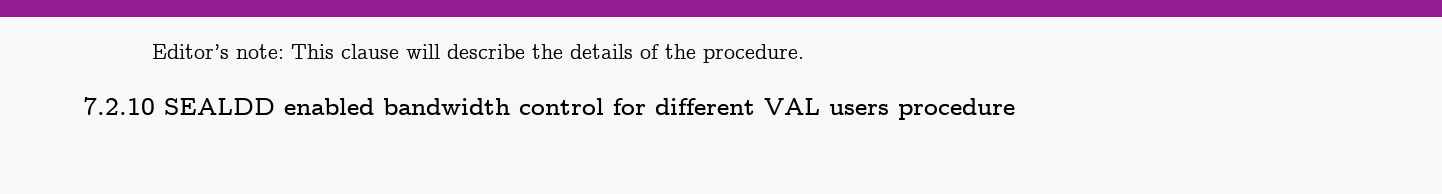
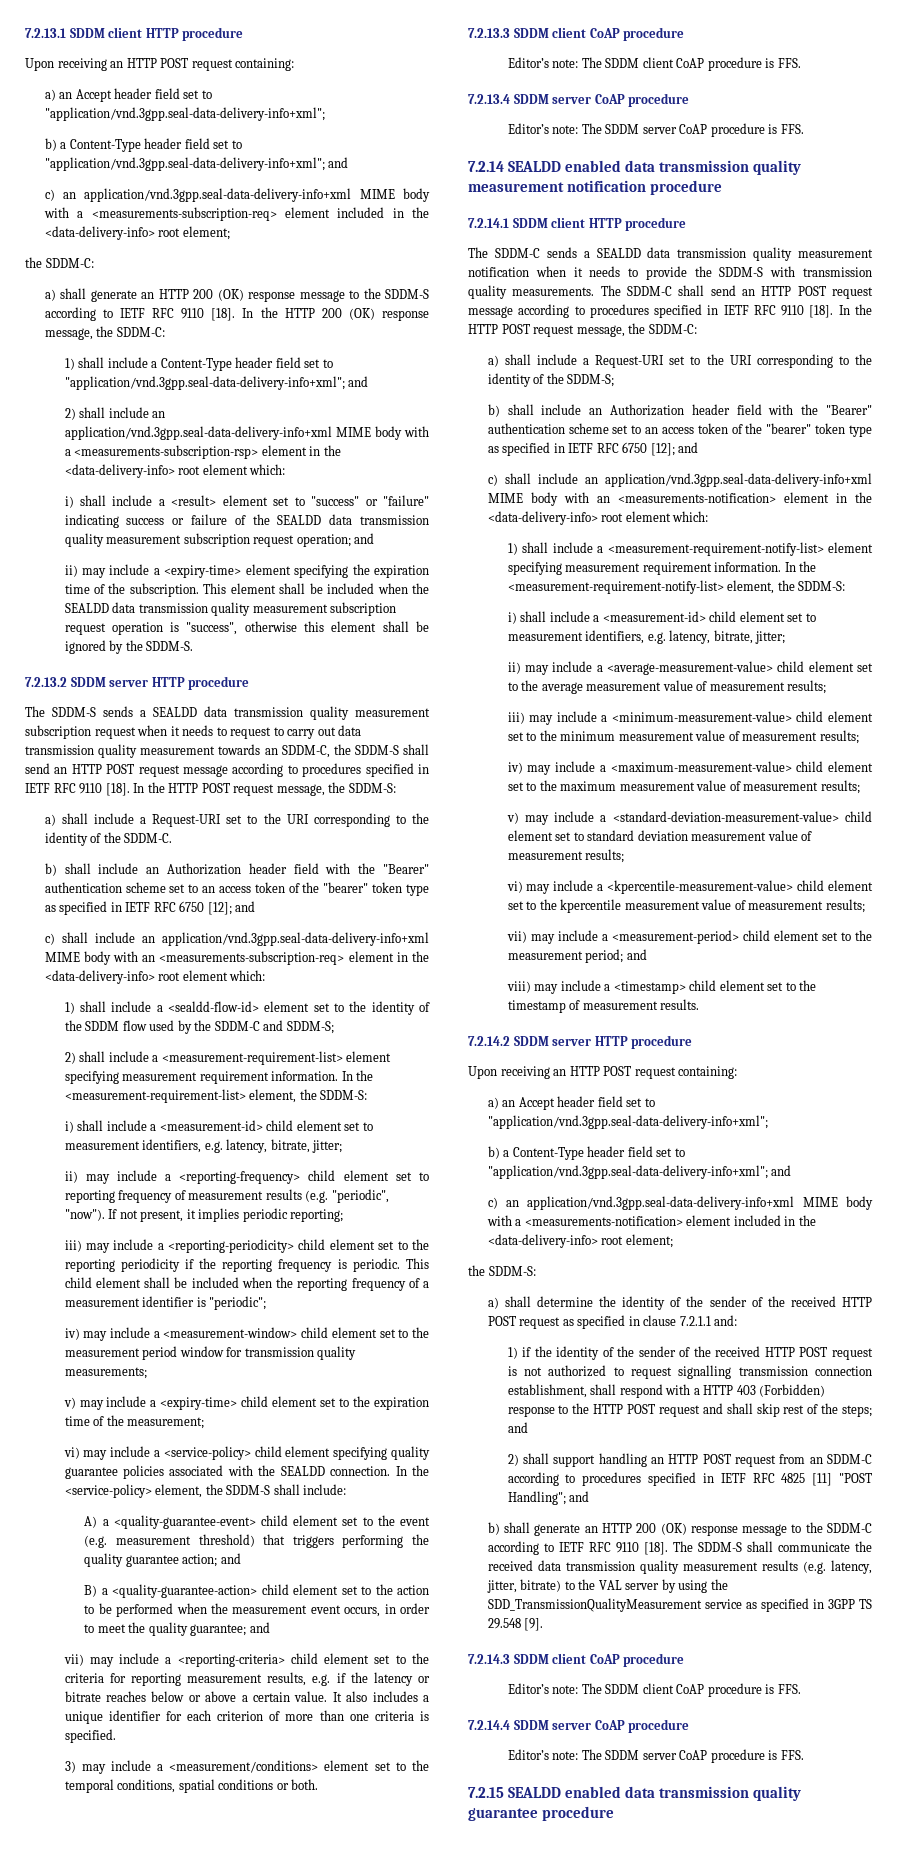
- Editor’s note: This clause will describe the details of the procedure.
- 7.2.10 SEALDD enabled bandwidth control for different VAL users procedure
+ 7.2.13.1 SDDM client HTTP procedure
+ Upon receiving an HTTP POST request containing:
+ a) an Accept header field set to "application/vnd.3gpp.seal-data-delivery-info+xml";
+ b) a Content-Type header field set to "application/vnd.3gpp.seal-data-delivery-info+xml"; and
+ c) an application/vnd.3gpp.seal-data-delivery-info+xml MIME body with a <measurements-subscription-req> element included in the <data-delivery-info> root element;
+ the SDDM-C:
+ a) shall generate an HTTP 200 (OK) response message to the SDDM-S according to IETF RFC 9110 [18]. In the HTTP 200 (OK) response message, the SDDM-C:
+ 1) shall include a Content-Type header field set to "application/vnd.3gpp.seal-data-delivery-info+xml"; and
+ 2) shall include an application/vnd.3gpp.seal-data-delivery-info+xml MIME body with a <measurements-subscription-rsp> element in the <data-delivery-info> root element which:
+ i) shall include a <result> element set to "success" or "failure" indicating success or failure of the SEALDD data transmission quality measurement subscription request operation; and
+ ii) may include a <expiry-time> element specifying the expiration time of the subscription. This element shall be included when the SEALDD data transmission quality measurement subscription request operation is "success", otherwise this element shall be ignored by the SDDM-S.
+ 7.2.13.2 SDDM server HTTP procedure
+ The SDDM-S sends a SEALDD data transmission quality measurement subscription request when it needs to request to carry out data transmission quality measurement towards an SDDM-C, the SDDM-S shall send an HTTP POST request message according to procedures specified in IETF RFC 9110 [18]. In the HTTP POST request message, the SDDM-S:
+ a) shall include a Request-URI set to the URI corresponding to the identity of the SDDM-C.
+ b) shall include an Authorization header field with the "Bearer" authentication scheme set to an access token of the "bearer" token type as specified in IETF RFC 6750 [12]; and
+ c) shall include an application/vnd.3gpp.seal-data-delivery-info+xml MIME body with an <measurements-subscription-req> element in the <data-delivery-info> root element which:
+ 1) shall include a <sealdd-flow-id> element set to the identity of the SDDM flow used by the SDDM-C and SDDM-S;
+ 2) shall include a <measurement-requirement-list> element specifying measurement requirement information. In the <measurement-requirement-list> element, the SDDM-S:
+ i) shall include a <measurement-id> child element set to measurement identifiers, e.g. latency, bitrate, jitter;
+ ii) may include a <reporting-frequency> child element set to reporting frequency of measurement results (e.g. "periodic", "now"). If not present, it implies periodic reporting;
+ iii) may include a <reporting-periodicity> child element set to the reporting periodicity if the reporting frequency is periodic. This child element shall be included when the reporting frequency of a measurement identifier is "periodic";
+ iv) may include a <measurement-window> child element set to the measurement period window for transmission quality measurements;
+ v) may include a <expiry-time> child element set to the expiration time of the measurement;
+ vi) may include a <service-policy> child element specifying quality guarantee policies associated with the SEALDD connection. In the <service-policy> element, the SDDM-S shall include:
+ A) a <quality-guarantee-event> child element set to the event (e.g. measurement threshold) that triggers performing the quality guarantee action; and
+ B) a <quality-guarantee-action> child element set to the action to be performed when the measurement event occurs, in order to meet the quality guarantee; and
+ vii) may include a <reporting-criteria> child element set to the criteria for reporting measurement results, e.g. if the latency or bitrate reaches below or above a certain value. It also includes a unique identifier for each criterion of more than one criteria is specified.
+ 3) may include a <measurement/conditions> element set to the temporal conditions, spatial conditions or both.
+ 7.2.13.3 SDDM client CoAP procedure
+ Editor’s note: The SDDM client CoAP procedure is FFS.
+ 7.2.13.4 SDDM server CoAP procedure
+ Editor’s note: The SDDM server CoAP procedure is FFS.
+ 7.2.14 SEALDD enabled data transmission quality measurement notification procedure
+ 7.2.14.1 SDDM client HTTP procedure
+ The SDDM-C sends a SEALDD data transmission quality measurement notification when it needs to provide the SDDM-S with transmission quality measurements. The SDDM-C shall send an HTTP POST request message according to procedures specified in IETF RFC 9110 [18]. In the HTTP POST request message, the SDDM-C:
+ a) shall include a Request-URI set to the URI corresponding to the identity of the SDDM-S;
+ b) shall include an Authorization header field with the "Bearer" authentication scheme set to an access token of the "bearer" token type as specified in IETF RFC 6750 [12]; and
+ c) shall include an application/vnd.3gpp.seal-data-delivery-info+xml MIME body with an <measurements-notification> element in the <data-delivery-info> root element which:
+ 1) shall include a <measurement-requirement-notify-list> element specifying measurement requirement information. In the <measurement-requirement-notify-list> element, the SDDM-S:
+ i) shall include a <measurement-id> child element set to measurement identifiers, e.g. latency, bitrate, jitter;
+ ii) may include a <average-measurement-value> child element set to the average measurement value of measurement results;
+ iii) may include a <minimum-measurement-value> child element set to the minimum measurement value of measurement results;
+ iv) may include a <maximum-measurement-value> child element set to the maximum measurement value of measurement results;
+ v) may include a <standard-deviation-measurement-value> child element set to standard deviation measurement value of measurement results;
+ vi) may include a <kpercentile-measurement-value> child element set to the kpercentile measurement value of measurement results;
+ vii) may include a <measurement-period> child element set to the measurement period; and
+ viii) may include a <timestamp> child element set to the timestamp of measurement results.
+ 7.2.14.2 SDDM server HTTP procedure
+ Upon receiving an HTTP POST request containing:
+ a) an Accept header field set to "application/vnd.3gpp.seal-data-delivery-info+xml";
+ b) a Content-Type header field set to "application/vnd.3gpp.seal-data-delivery-info+xml"; and
+ c) an application/vnd.3gpp.seal-data-delivery-info+xml MIME body with a <measurements-notification> element included in the <data-delivery-info> root element;
+ the SDDM-S:
+ a) shall determine the identity of the sender of the received HTTP POST request as specified in clause 7.2.1.1 and:
+ 1) if the identity of the sender of the received HTTP POST request is not authorized to request signalling transmission connection establishment, shall respond with a HTTP 403 (Forbidden) response to the HTTP POST request and shall skip rest of the steps; and
+ 2) shall support handling an HTTP POST request from an SDDM-C according to procedures specified in IETF RFC 4825 [11] "POST Handling"; and
+ b) shall generate an HTTP 200 (OK) response message to the SDDM-C according to IETF RFC 9110 [18]. The SDDM-S shall communicate the received data transmission quality measurement results (e.g. latency, jitter, bitrate) to the VAL server by using the SDD_TransmissionQualityMeasurement service as specified in 3GPP TS 29.548 [9].
+ 7.2.14.3 SDDM client CoAP procedure
+ Editor’s note: The SDDM client CoAP procedure is FFS.
+ 7.2.14.4 SDDM server CoAP procedure
+ Editor’s note: The SDDM server CoAP procedure is FFS.
+ 7.2.15 SEALDD enabled data transmission quality guarantee procedure

